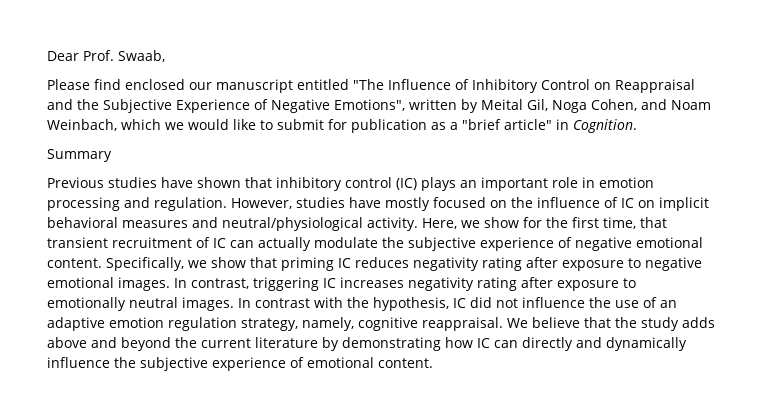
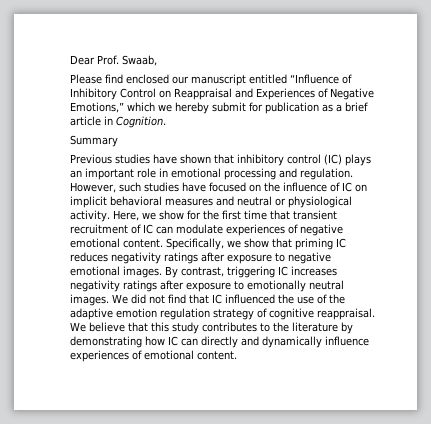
- Please find enclosed our manuscript entitled "The Influence of Inhibitory Control on Reappraisal and the Subjective Experience of Negative Emotions", written by Meital Gil, Noga Cohen, and Noam Weinbach, which we would like to submit for publication as a "brief article" in Cognition.
+ Please find enclosed our manuscript entitled “Influence of Inhibitory Control on Reappraisal and Experiences of Negative Emotions,” which we hereby submit for publication as a brief article in Cognition.
- Previous studies have shown that inhibitory control (IC) plays an important role in emotion processing and regulation.
+ Previous studies have shown that inhibitory control (IC) plays an important role in emotional processing and regulation.
- However, studies have mostly focused on the influence of IC on implicit behavioral measures and neutral/physiological activity.
+ However, such studies have focused on the influence of IC on implicit behavioral measures and neutral or physiological activity.
- Here, we show for the first time, that transient recruitment of IC can actually modulate the subjective experience of negative emotional content.
+ Here, we show for the first time that transient recruitment of IC can modulate experiences of negative emotional content.
- Specifically, we show that priming IC reduces negativity rating after exposure to negative emotional images.
+ Specifically, we show that priming IC reduces negativity ratings after exposure to negative emotional images.
- In contrast, triggering IC increases negativity rating after exposure to emotionally neutral images.
+ By contrast, triggering IC increases negativity ratings after exposure to emotionally neutral images.
- In contrast with the hypothesis, IC did not influence the use of an adaptive emotion regulation strategy, namely, cognitive reappraisal.
+ We did not find that IC influenced the use of the adaptive emotion regulation strategy of cognitive reappraisal.
- We believe that the study adds above and beyond the current literature by demonstrating how IC can directly and dynamically influence the subjective experience of emotional content.
+ We believe that this study contributes to the literature by demonstrating how IC can directly and dynamically influence experiences of emotional content.

